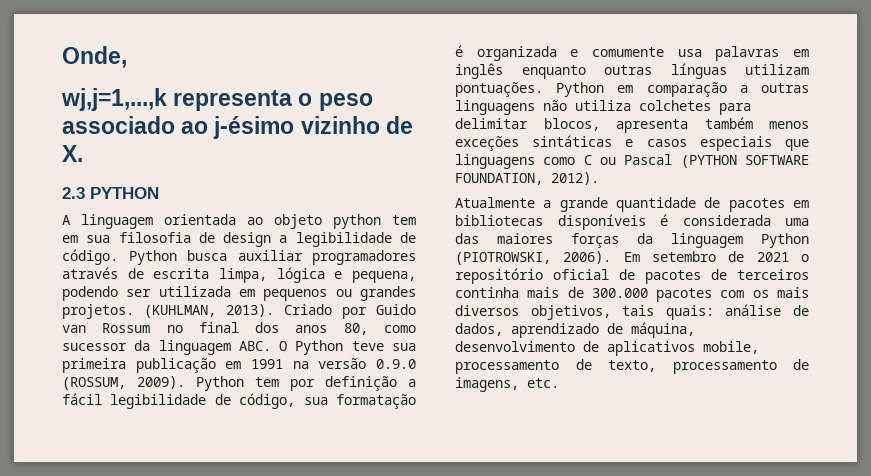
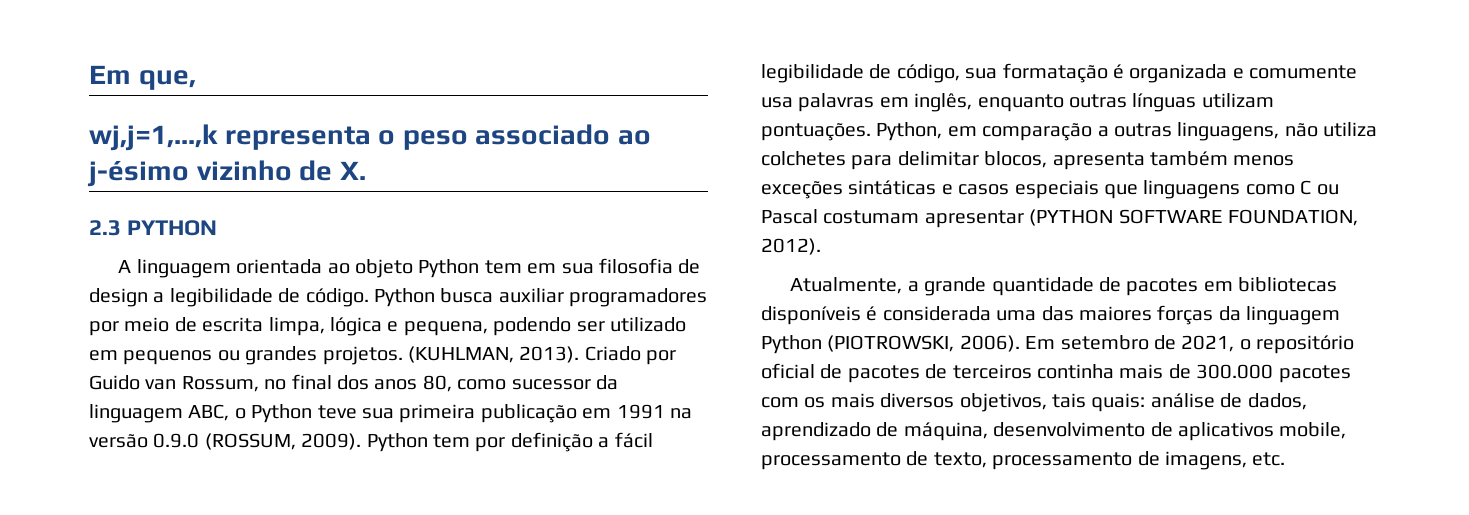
- Onde,
+ Em que,
- A linguagem orientada ao objeto python tem em sua filosofia de design a legibilidade de código.
+ A linguagem orientada ao objeto Python tem em sua filosofia de design a legibilidade de código.
- Python busca auxiliar programadores através de escrita limpa, lógica e pequena, podendo ser utilizada em pequenos ou grandes projetos.
+ Python busca auxiliar programadores por meio de escrita limpa, lógica e pequena, podendo ser utilizado em pequenos ou grandes projetos.
- Criado por Guido van Rossum no final dos anos 80, como sucessor da linguagem ABC. O Python teve sua primeira publicação em 1991 na versão 0.9.0 (ROSSUM, 2009).
+ Criado por Guido van Rossum, no final dos anos 80, como sucessor da linguagem ABC, o Python teve sua primeira publicação em 1991 na versão 0.9.0 (ROSSUM, 2009).
- Python tem por definição a fácil legibilidade de código, sua formatação é organizada e comumente usa palavras em inglês enquanto outras línguas utilizam pontuações.
+ Python tem por definição a fácil legibilidade de código, sua formatação é organizada e comumente usa palavras em inglês, enquanto outras línguas utilizam pontuações.
- Python em comparação a outras linguagens não utiliza colchetes para delimitar blocos, apresenta também menos exceções sintáticas e casos especiais que linguagens como C ou Pascal (PYTHON SOFTWARE FOUNDATION, 2012).
+ Python, em comparação a outras linguagens, não utiliza colchetes para delimitar blocos, apresenta também menos exceções sintáticas e casos especiais que linguagens como C ou Pascal costumam apresentar (PYTHON SOFTWARE FOUNDATION, 2012).
- Atualmente a grande quantidade de pacotes em bibliotecas disponíveis é considerada uma das maiores forças da linguagem Python (PIOTROWSKI, 2006).
+ Atualmente, a grande quantidade de pacotes em bibliotecas disponíveis é considerada uma das maiores forças da linguagem Python (PIOTROWSKI, 2006).
- Em setembro de 2021 o repositório oficial de pacotes de terceiros continha mais de 300.000 pacotes com os mais diversos objetivos, tais quais: análise de dados, aprendizado de máquina, desenvolvimento de aplicativos mobile, processamento de texto, processamento de imagens, etc.
+ Em setembro de 2021, o repositório oficial de pacotes de terceiros continha mais de 300.000 pacotes com os mais diversos objetivos, tais quais: análise de dados, aprendizado de máquina, desenvolvimento de aplicativos mobile, processamento de texto, processamento de imagens, etc.

